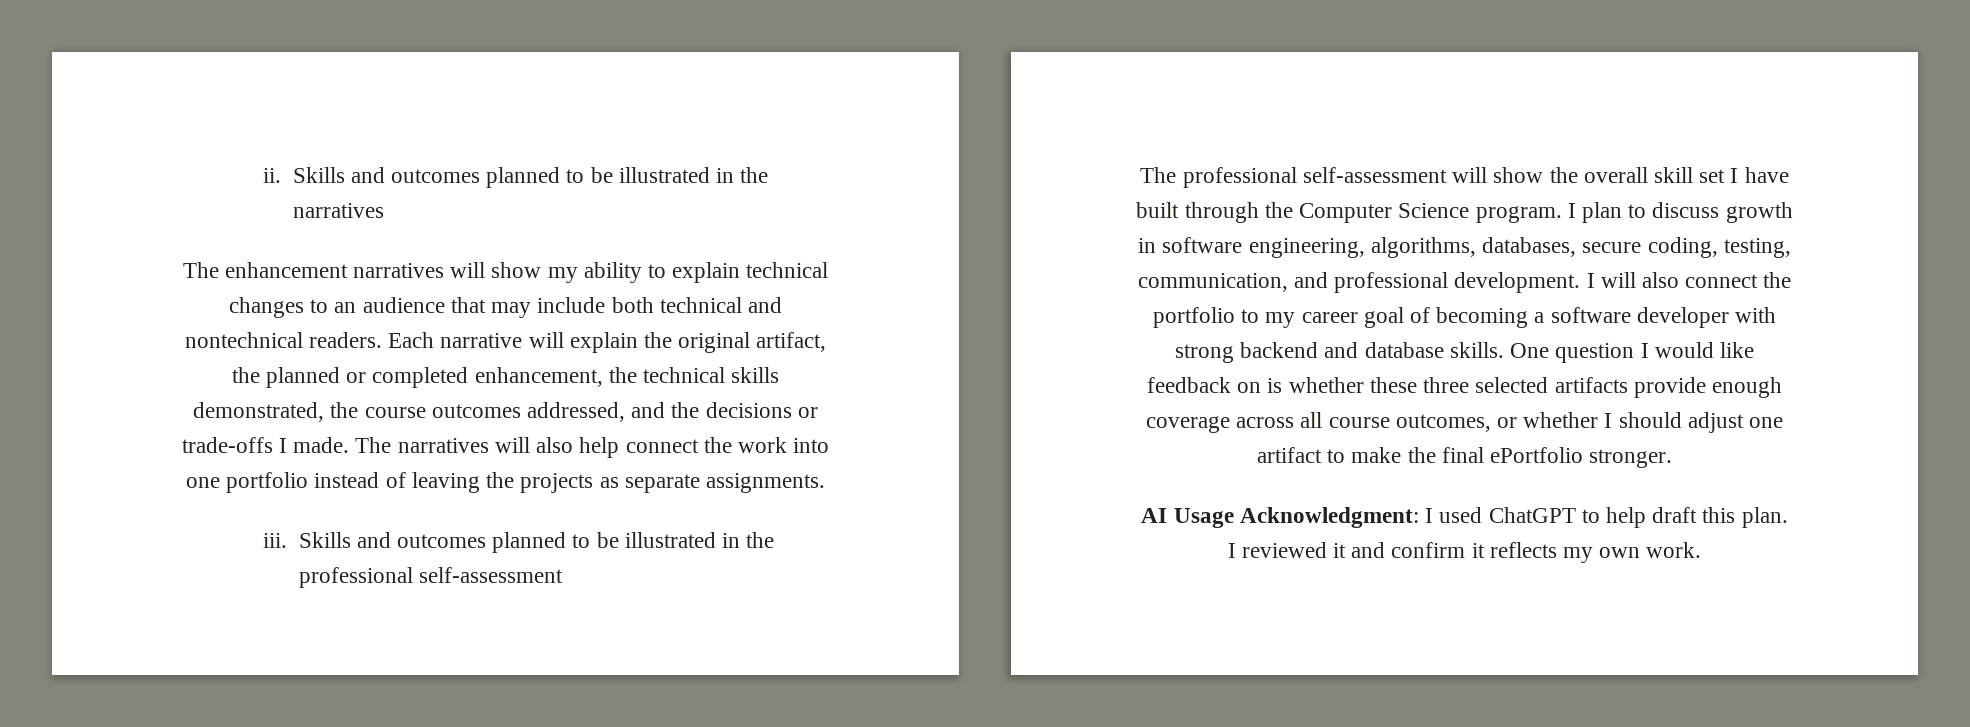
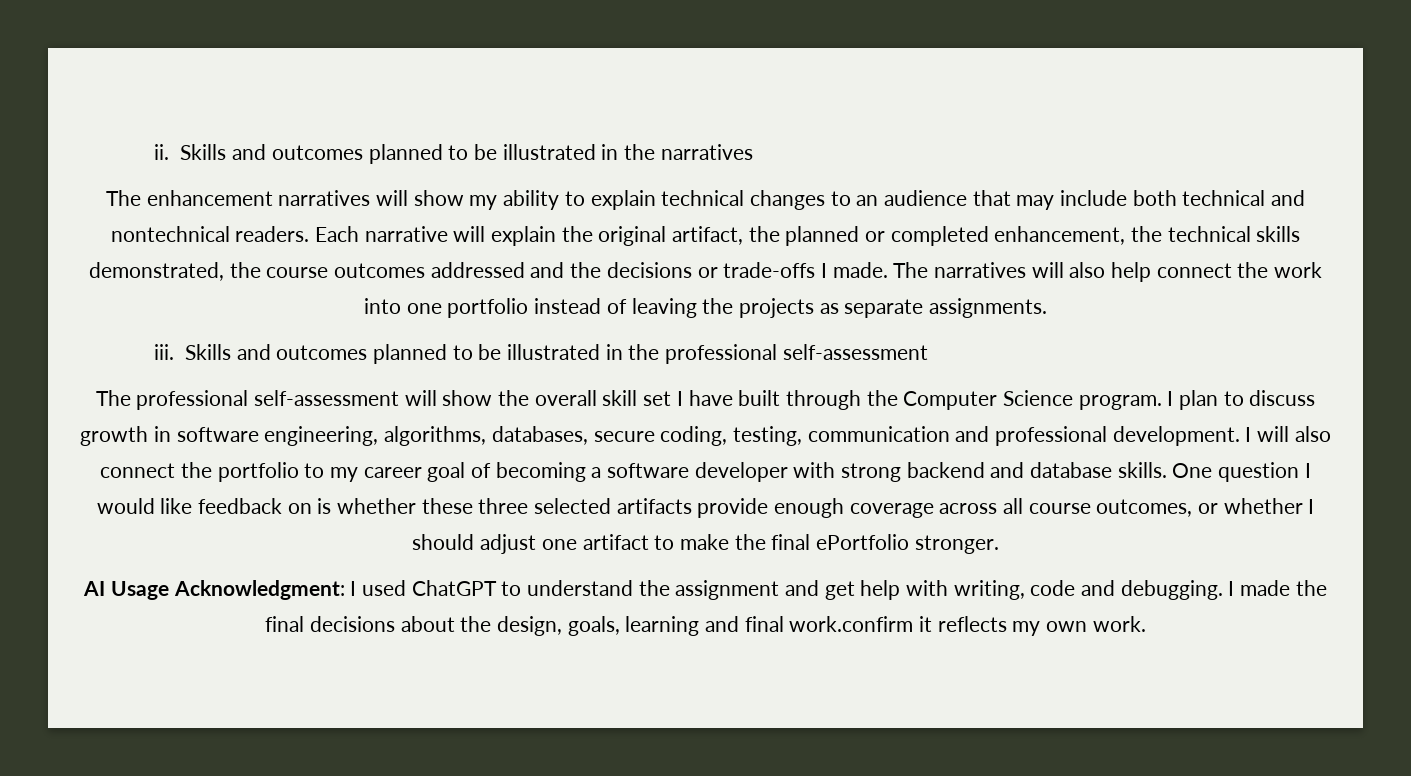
- Each narrative will explain the original artifact, the planned or completed enhancement, the technical skills demonstrated, the course outcomes addressed, and the decisions or trade-offs I made.
+ Each narrative will explain the original artifact, the planned or completed enhancement, the technical skills demonstrated, the course outcomes addressed and the decisions or trade-offs I made.
- I plan to discuss growth in software engineering, algorithms, databases, secure coding, testing, communication, and professional development.
+ I plan to discuss growth in software engineering, algorithms, databases, secure coding, testing, communication and professional development.
- AI Usage Acknowledgment: I used ChatGPT to help draft this plan. I reviewed it and confirm it reflects my own work.
+ AI Usage Acknowledgment: I used ChatGPT to understand the assignment and get help with writing, code and debugging. I made the final decisions about the design, goals, learning and final work.confirm it reflects my own work.

